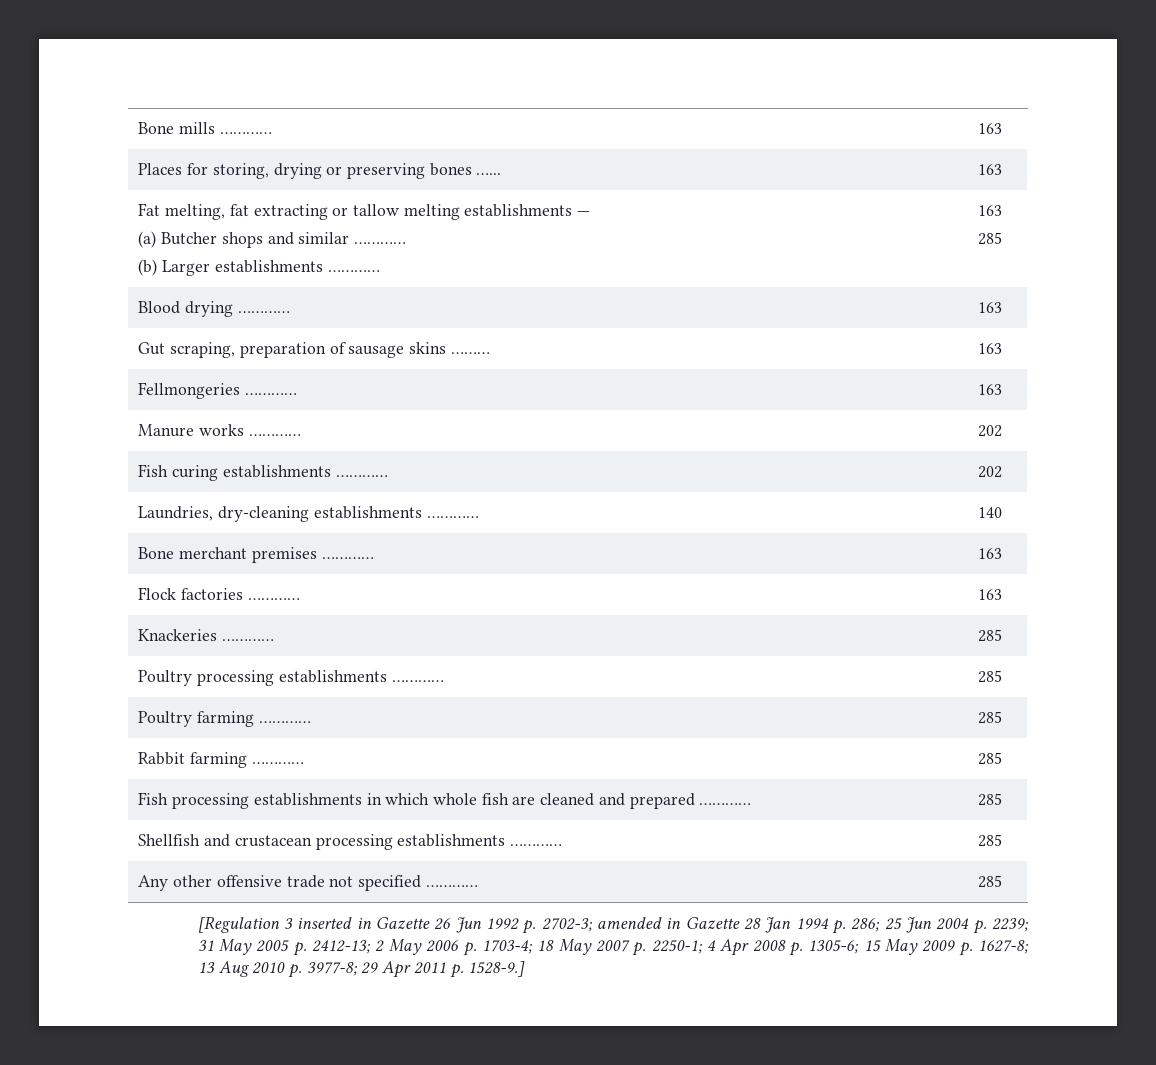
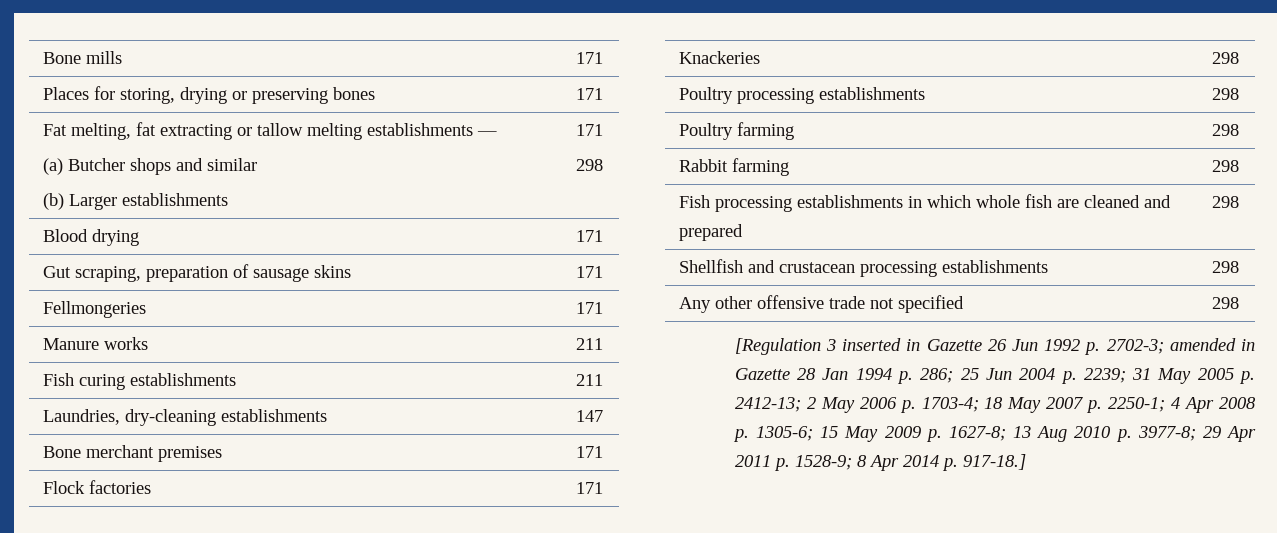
- Bone mills ………… | 163
+ Bone mills | 171
- Places for storing, drying or preserving bones …... | 163
+ Places for storing, drying or preserving bones | 171
  Fat melting, fat extracting or tallow melting establishments —
- (a) Butcher shops and similar …………
- (b) Larger establishments ………… | 163
- 285
+ (a) Butcher shops and similar
+ (b) Larger establishments | 171
+ 298
- Blood drying ………… | 163
+ Blood drying | 171
- Gut scraping, preparation of sausage skins ……… | 163
+ Gut scraping, preparation of sausage skins | 171
- Fellmongeries ………… | 163
+ Fellmongeries | 171
- Manure works ………… | 202
+ Manure works | 211
- Fish curing establishments ………… | 202
+ Fish curing establishments | 211
- Laundries, dry-cleaning establishments ………… | 140
+ Laundries, dry-cleaning establishments | 147
- Bone merchant premises ………… | 163
+ Bone merchant premises | 171
- Flock factories ………… | 163
+ Flock factories | 171
- Knackeries ………… | 285
+ Knackeries | 298
- Poultry processing establishments ………… | 285
+ Poultry processing establishments | 298
- Poultry farming ………… | 285
+ Poultry farming | 298
- Rabbit farming ………… | 285
+ Rabbit farming | 298
- Fish processing establishments in which whole fish are cleaned and prepared ………… | 285
+ Fish processing establishments in which whole fish are cleaned and prepared | 298
- Shellfish and crustacean processing establishments ………… | 285
+ Shellfish and crustacean processing establishments | 298
- Any other offensive trade not specified ………… | 285
+ Any other offensive trade not specified | 298
- [Regulation 3 inserted in Gazette 26 Jun 1992 p. 2702-3; amended in Gazette 28 Jan 1994 p. 286; 25 Jun 2004 p. 2239; 31 May 2005 p. 2412-13; 2 May 2006 p. 1703-4; 18 May 2007 p. 2250-1; 4 Apr 2008 p. 1305-6; 15 May 2009 p. 1627-8; 13 Aug 2010 p. 3977-8; 29 Apr 2011 p. 1528-9.]
+ [Regulation 3 inserted in Gazette 26 Jun 1992 p. 2702-3; amended in Gazette 28 Jan 1994 p. 286; 25 Jun 2004 p. 2239; 31 May 2005 p. 2412-13; 2 May 2006 p. 1703-4; 18 May 2007 p. 2250-1; 4 Apr 2008 p. 1305-6; 15 May 2009 p. 1627-8; 13 Aug 2010 p. 3977-8; 29 Apr 2011 p. 1528-9; 8 Apr 2014 p. 917-18.]

